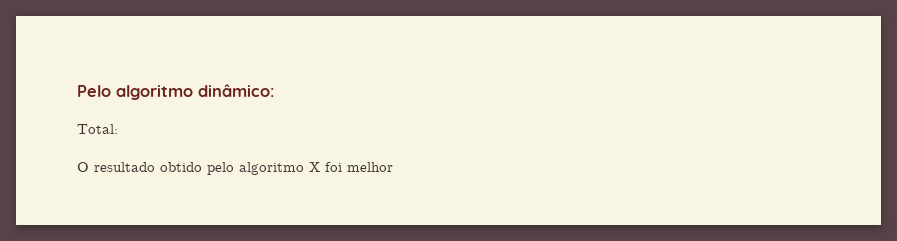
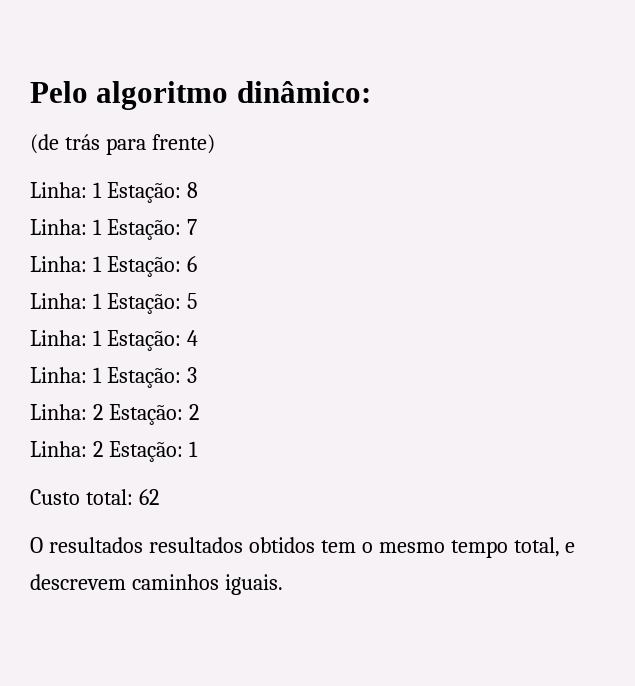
- Total:
- O resultado obtido pelo algoritmo X foi melhor
+ (de trás para frente)
+ Linha: 1 Estação: 8
+ Linha: 1 Estação: 7
+ Linha: 1 Estação: 6
+ Linha: 1 Estação: 5
+ Linha: 1 Estação: 4
+ Linha: 1 Estação: 3
+ Linha: 2 Estação: 2
+ Linha: 2 Estação: 1
+ Custo total: 62
+ O resultados resultados obtidos tem o mesmo tempo total, e descrevem caminhos iguais.

